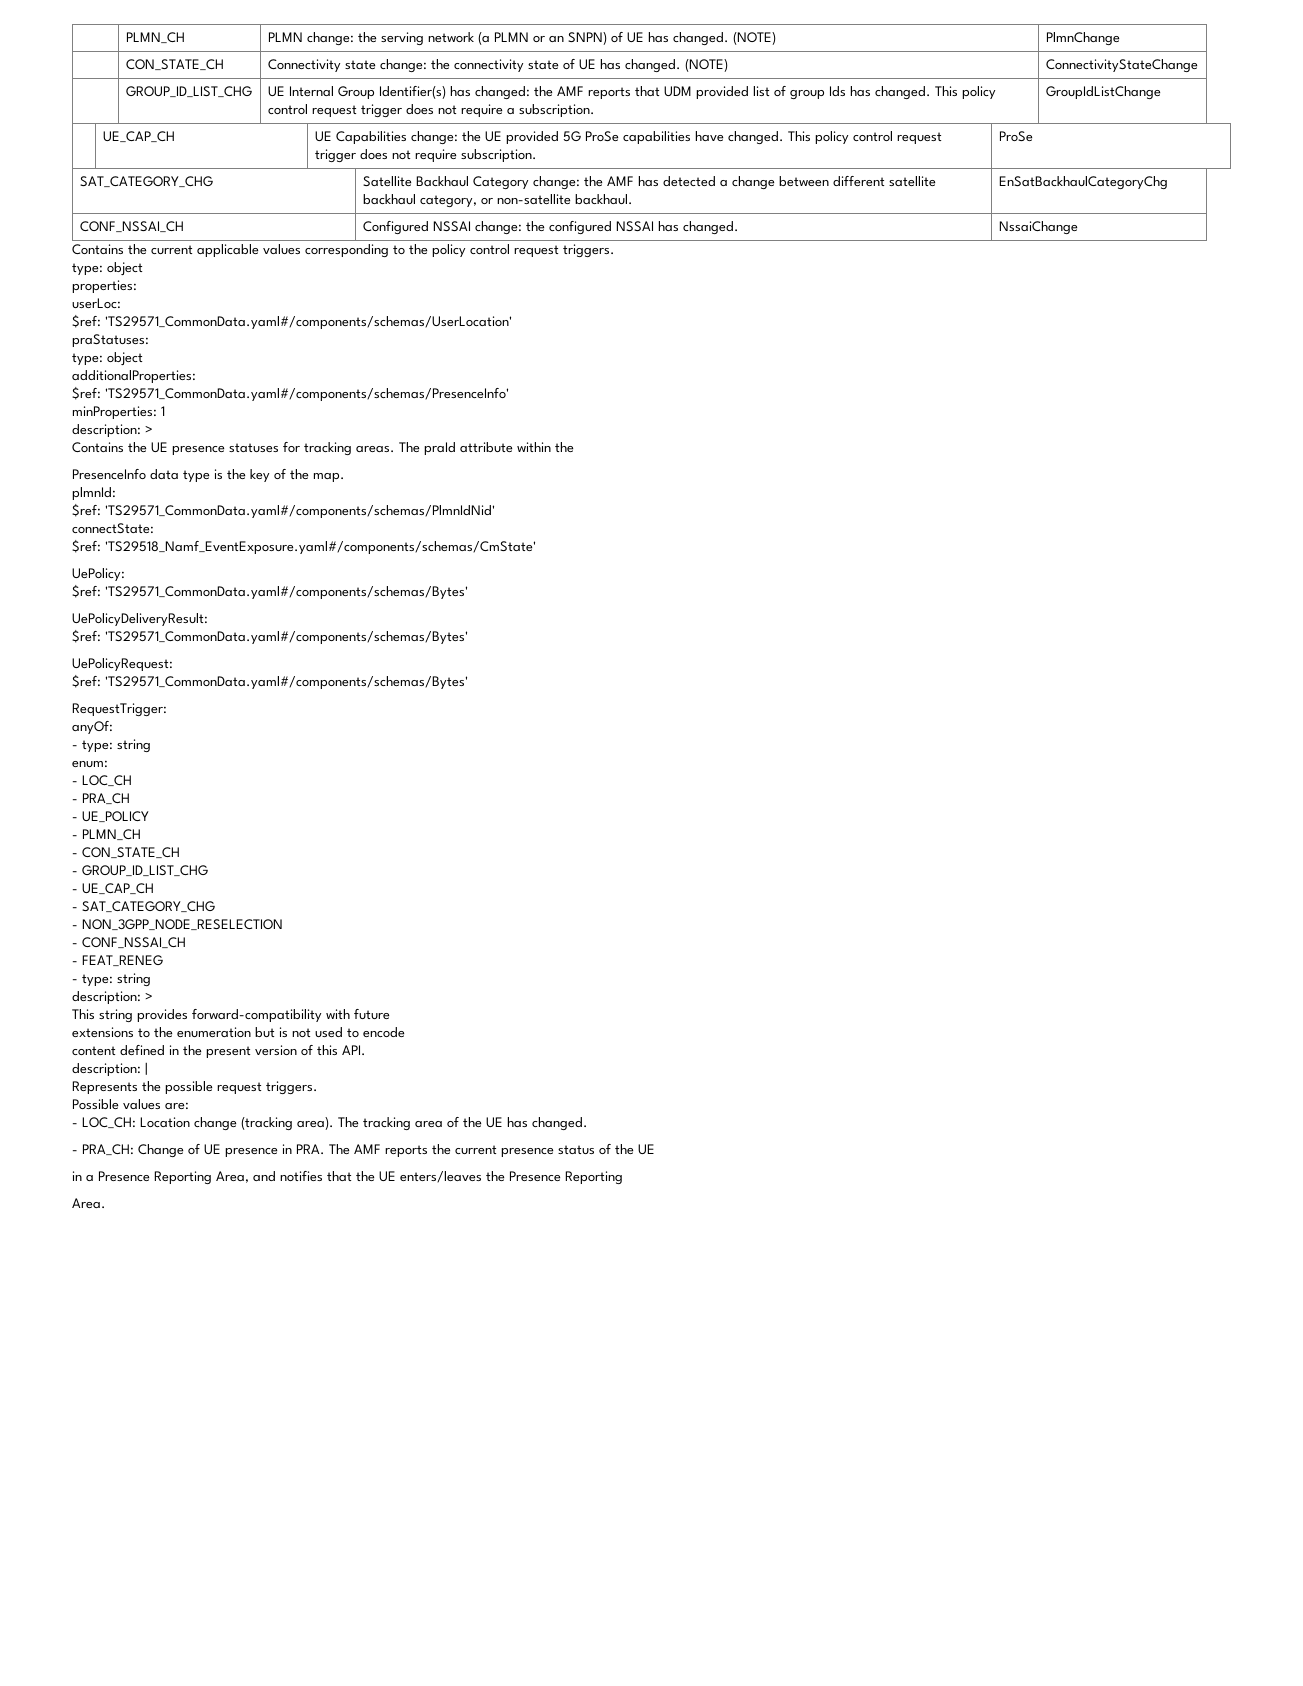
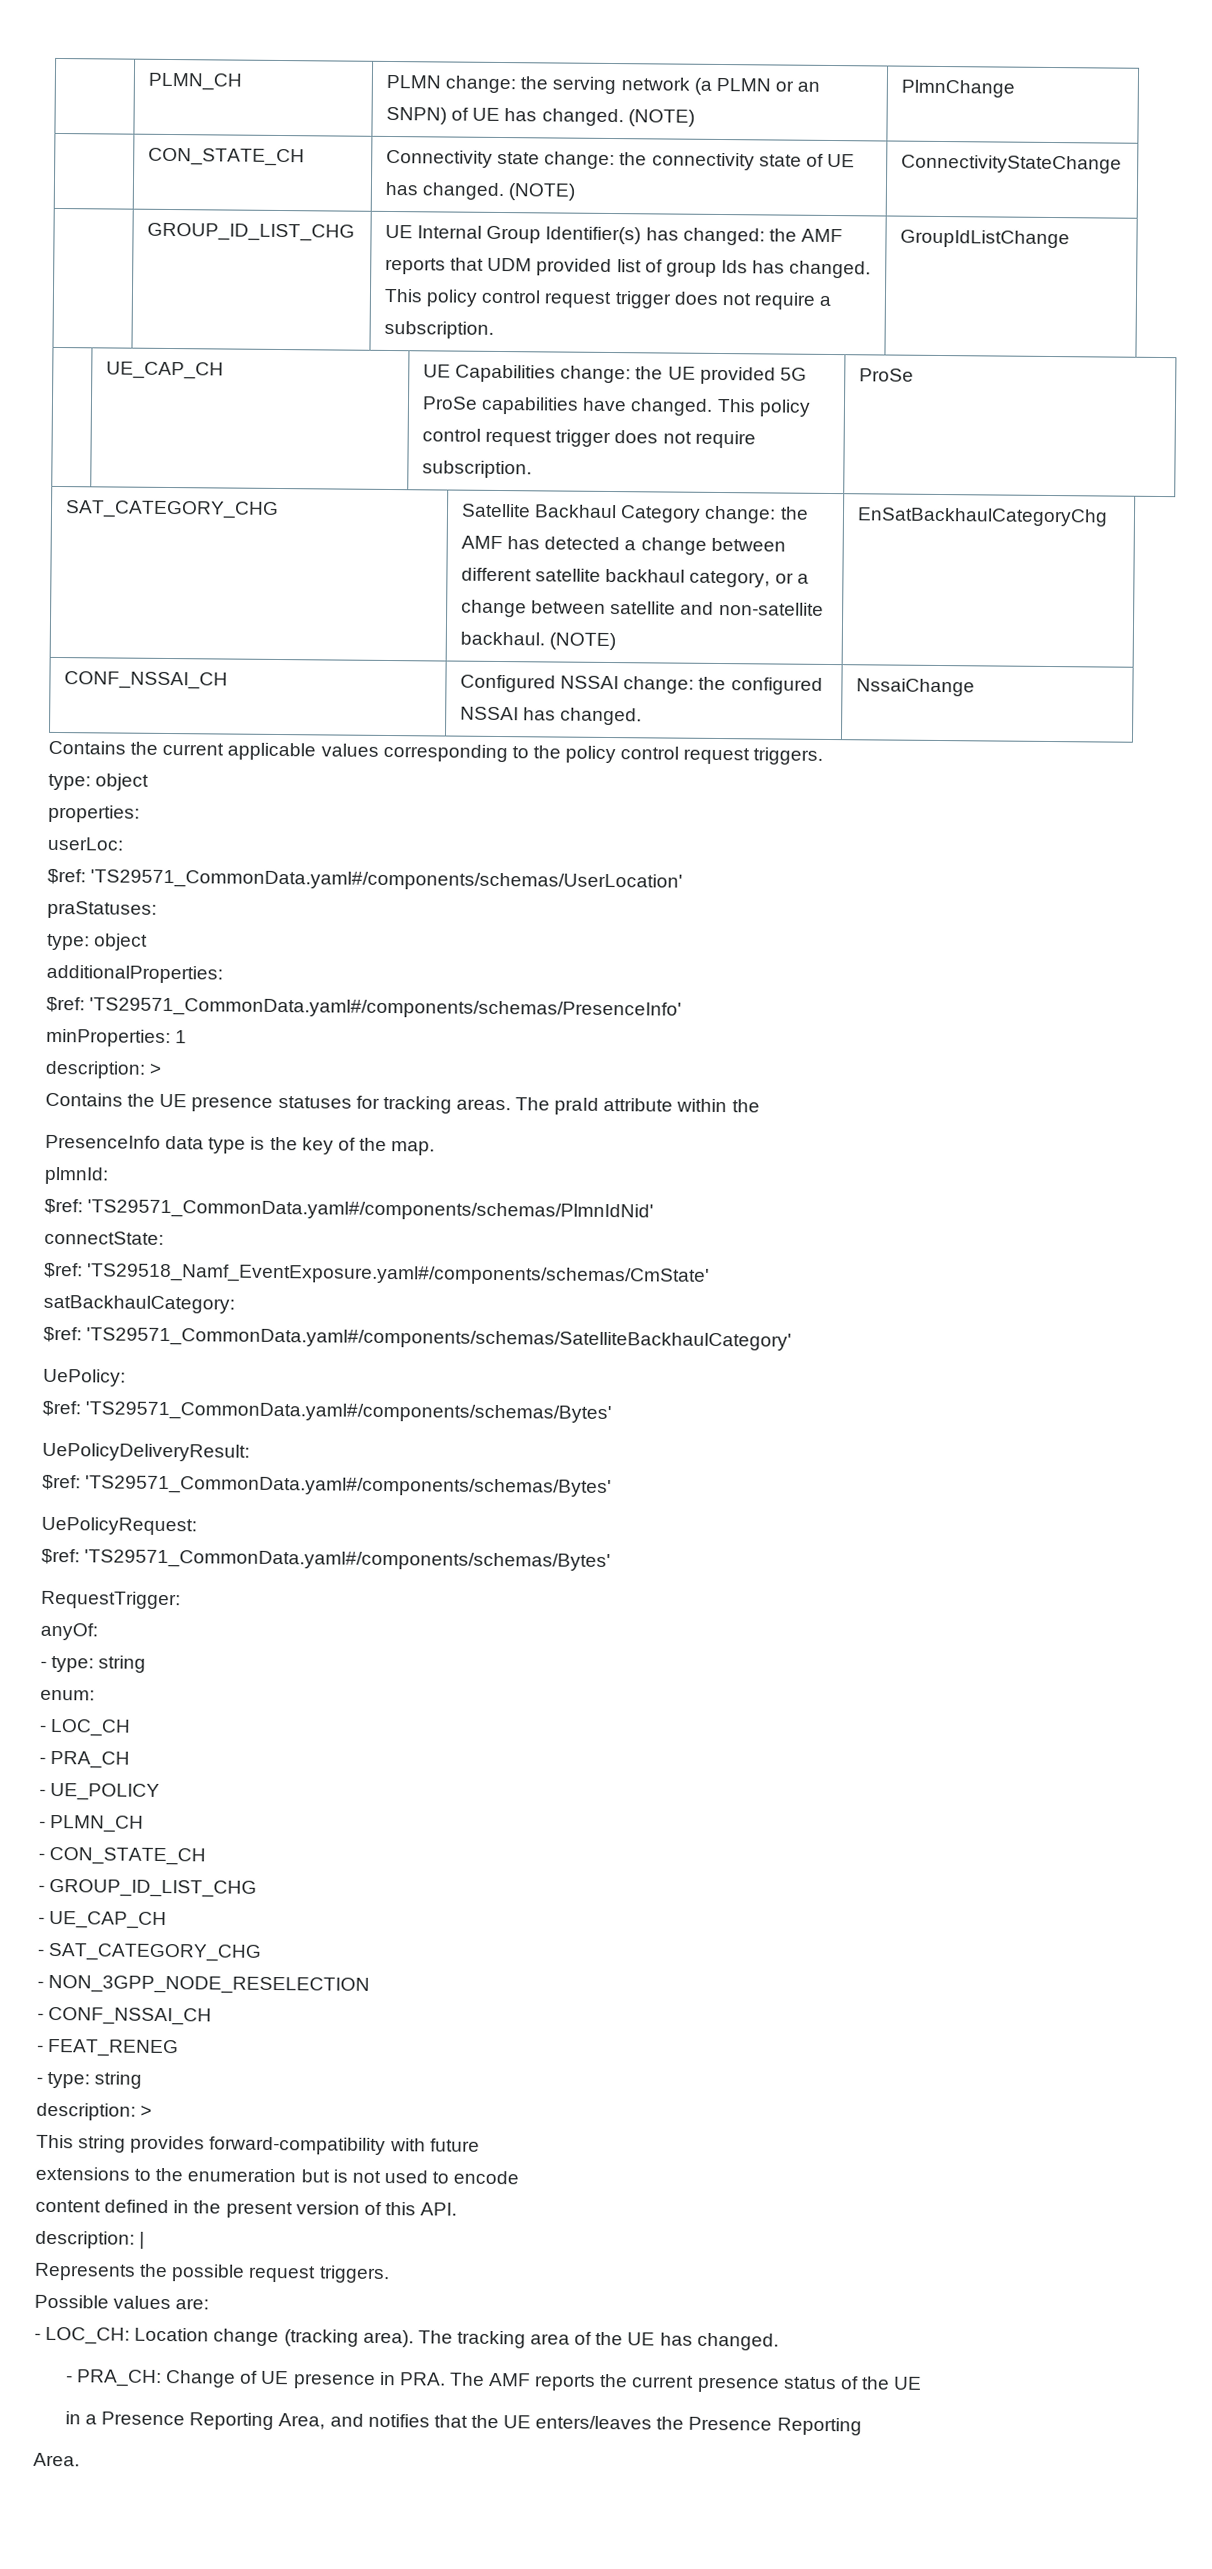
- SAT_CATEGORY_CHG | Satellite Backhaul Category change: the AMF has detected a change between different satellite backhaul category, or non-satellite backhaul. | EnSatBackhaulCategoryChg
+ SAT_CATEGORY_CHG | Satellite Backhaul Category change: the AMF has detected a change between different satellite backhaul category, or a change between satellite and non-satellite backhaul. (NOTE) | EnSatBackhaulCategoryChg
+ satBackhaulCategory:
+ $ref: 'TS29571_CommonData.yaml#/components/schemas/SatelliteBackhaulCategory'

